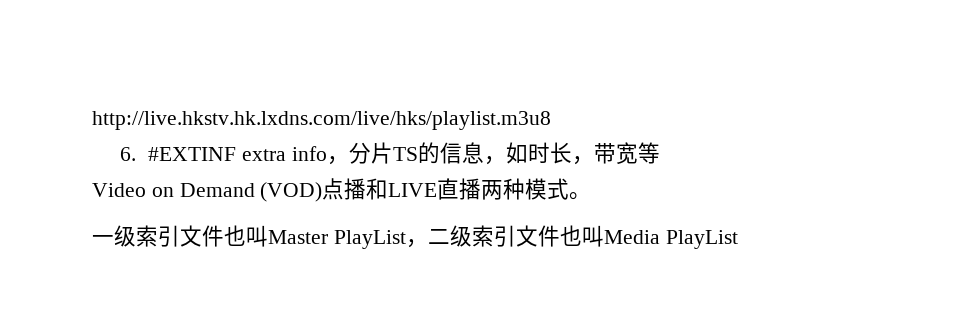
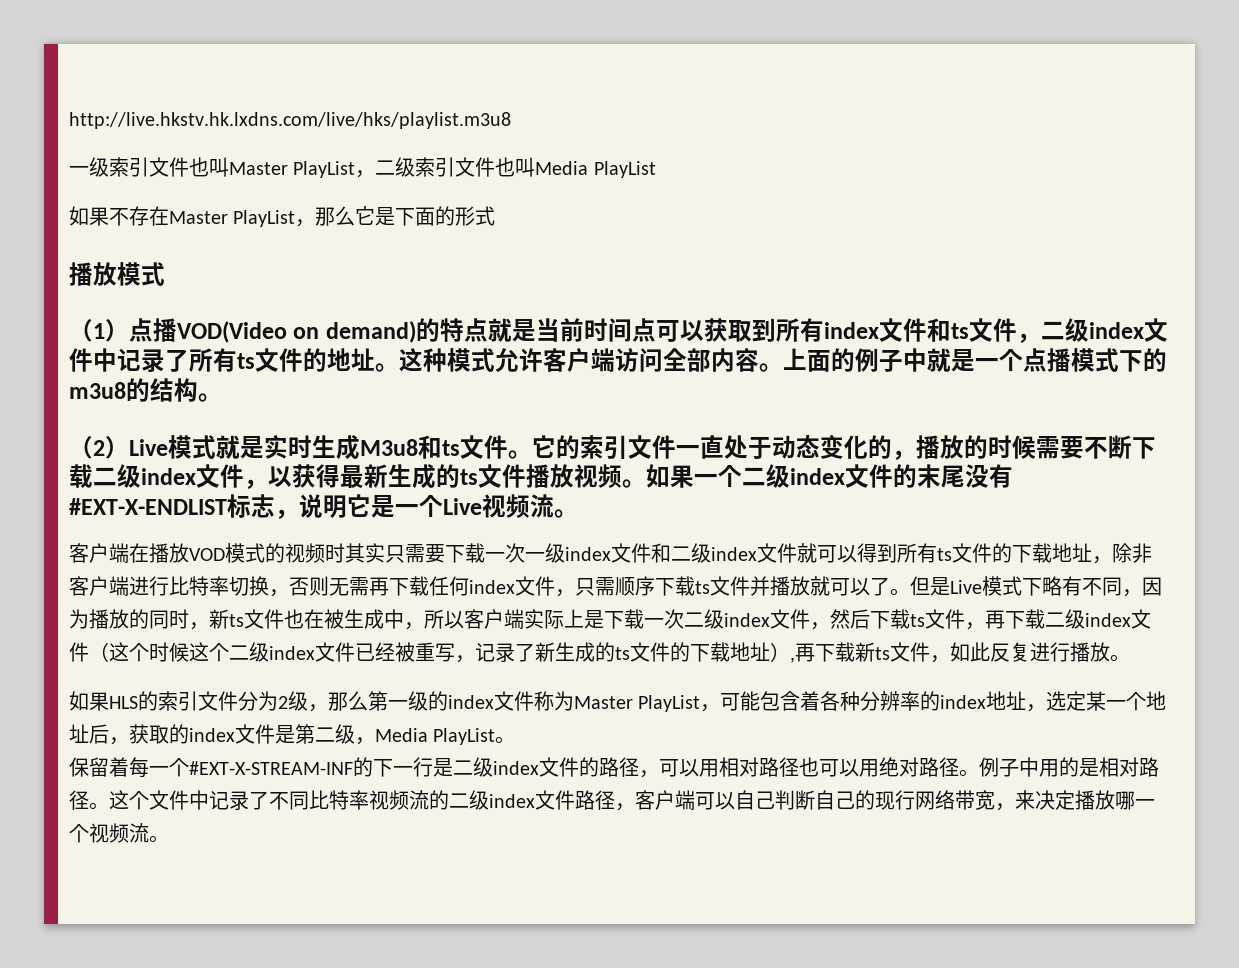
- 6. #EXTINF extra info，分片TS的信息，如时长，带宽等
- Video on Demand (VOD)点播和LIVE直播两种模式。
+ 如果不存在Master PlayList，那么它是下面的形式
+ 播放模式
+ （1）点播VOD(Video on demand)的特点就是当前时间点可以获取到所有index文件和ts文件，二级index文件中记录了所有ts文件的地址。这种模式允许客户端访问全部内容。上面的例子中就是一个点播模式下的m3u8的结构。
+ （2）Live模式就是实时生成M3u8和ts文件。它的索引文件一直处于动态变化的，播放的时候需要不断下载二级index文件，以获得最新生成的ts文件播放视频。如果一个二级index文件的末尾没有#EXT-X-ENDLIST标志，说明它是一个Live视频流。
+ 客户端在播放VOD模式的视频时其实只需要下载一次一级index文件和二级index文件就可以得到所有ts文件的下载地址，除非客户端进行比特率切换，否则无需再下载任何index文件，只需顺序下载ts文件并播放就可以了。但是Live模式下略有不同，因为播放的同时，新ts文件也在被生成中，所以客户端实际上是下载一次二级index文件，然后下载ts文件，再下载二级index文件（这个时候这个二级index文件已经被重写，记录了新生成的ts文件的下载地址）,再下载新ts文件，如此反复进行播放。
+ 如果HLS的索引文件分为2级，那么第一级的index文件称为Master PlayList，可能包含着各种分辨率的index地址，选定某一个地址后，获取的index文件是第二级，Media PlayList。
+ 保留着每一个#EXT-X-STREAM-INF的下一行是二级index文件的路径，可以用相对路径也可以用绝对路径。例子中用的是相对路径。这个文件中记录了不同比特率视频流的二级index文件路径，客户端可以自己判断自己的现行网络带宽，来决定播放哪一个视频流。

